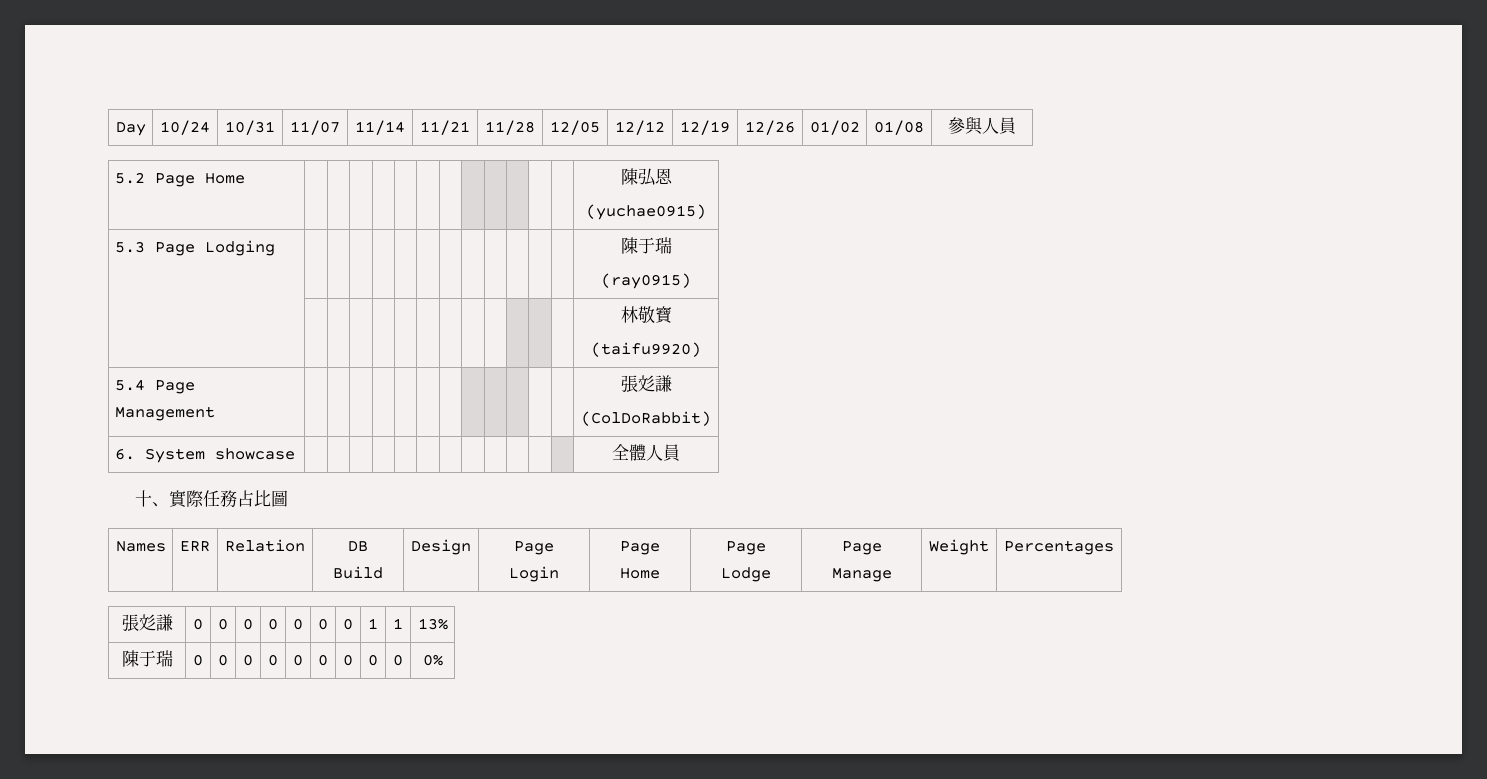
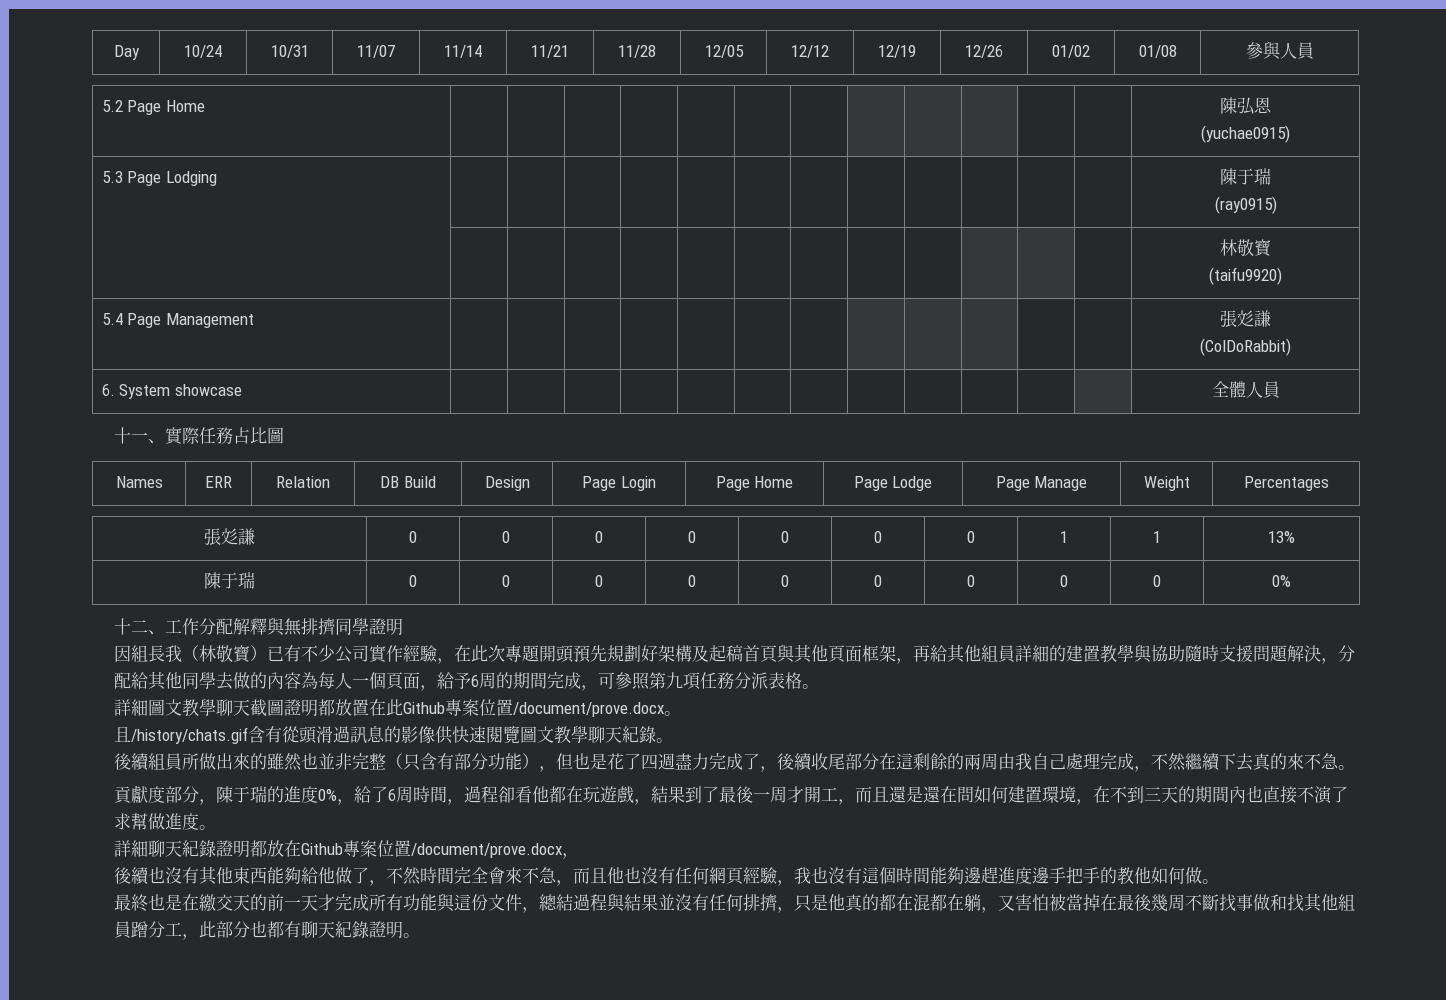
- 十、實際任務占比圖
+ 十一、實際任務占比圖
+ 十二、工作分配解釋與無排擠同學證明
+ 因組長我（林敬寶）已有不少公司實作經驗，在此次專題開頭預先規劃好架構及起稿首頁與其他頁面框架，再給其他組員詳細的建置教學與協助隨時支援問題解決，分配給其他同學去做的內容為每人一個頁面，給予6周的期間完成，可參照第九項任務分派表格。
+ 詳細圖文教學聊天截圖證明都放置在此Github專案位置/document/prove.docx。
+ 且/history/chats.gif含有從頭滑過訊息的影像供快速閱覽圖文教學聊天紀錄。
+ 後續組員所做出來的雖然也並非完整（只含有部分功能），但也是花了四週盡力完成了，後續收尾部分在這剩餘的兩周由我自己處理完成，不然繼續下去真的來不急。
+ 貢獻度部分，陳于瑞的進度0%，給了6周時間，過程卻看他都在玩遊戲，結果到了最後一周才開工，而且還是還在問如何建置環境，在不到三天的期間內也直接不演了求幫做進度。
+ 詳細聊天紀錄證明都放在Github專案位置/document/prove.docx，
+ 後續也沒有其他東西能夠給他做了，不然時間完全會來不急，而且他也沒有任何網頁經驗，我也沒有這個時間能夠邊趕進度邊手把手的教他如何做。
+ 最終也是在繳交天的前一天才完成所有功能與這份文件，總結過程與結果並沒有任何排擠，只是他真的都在混都在躺，又害怕被當掉在最後幾周不斷找事做和找其他組員蹭分工，此部分也都有聊天紀錄證明。

